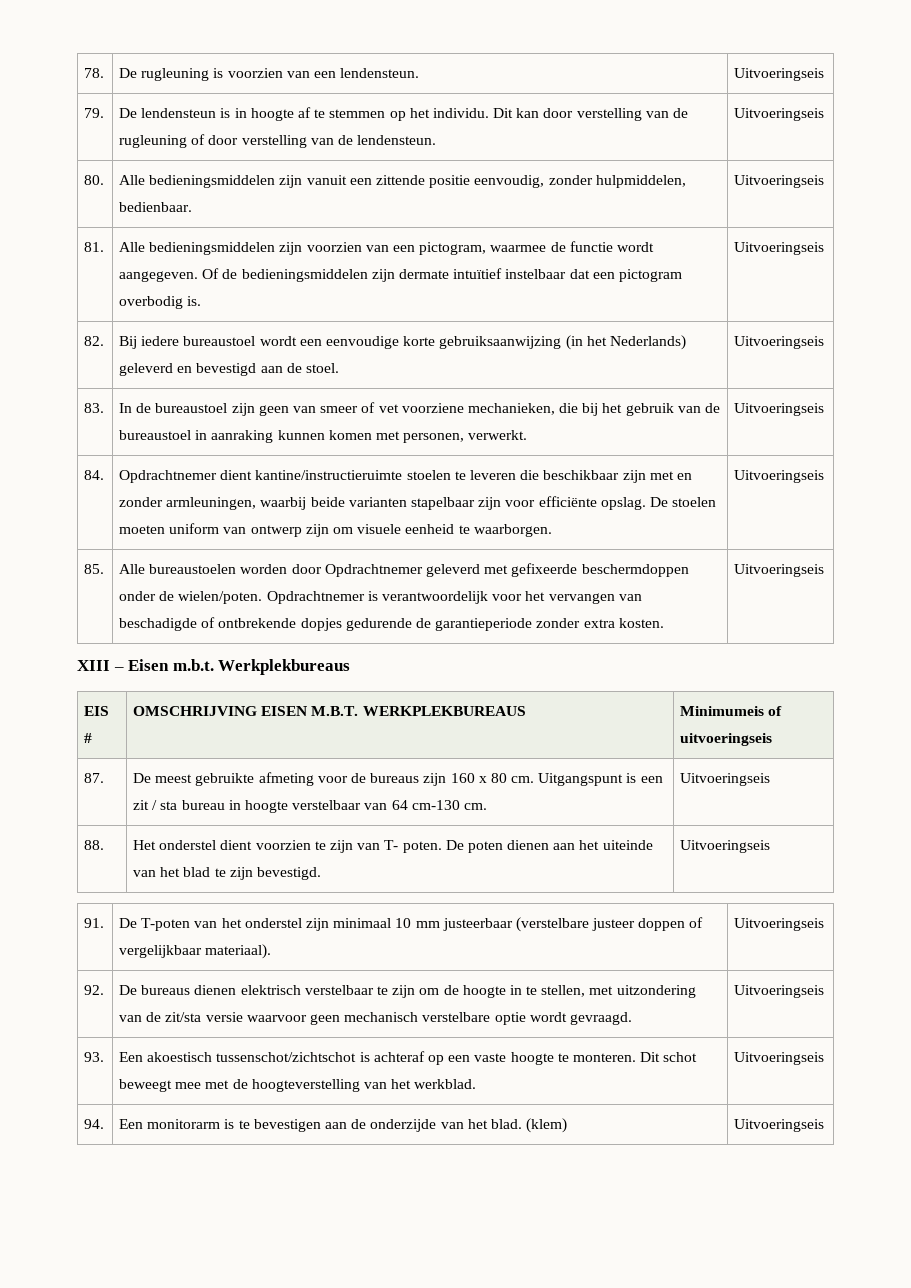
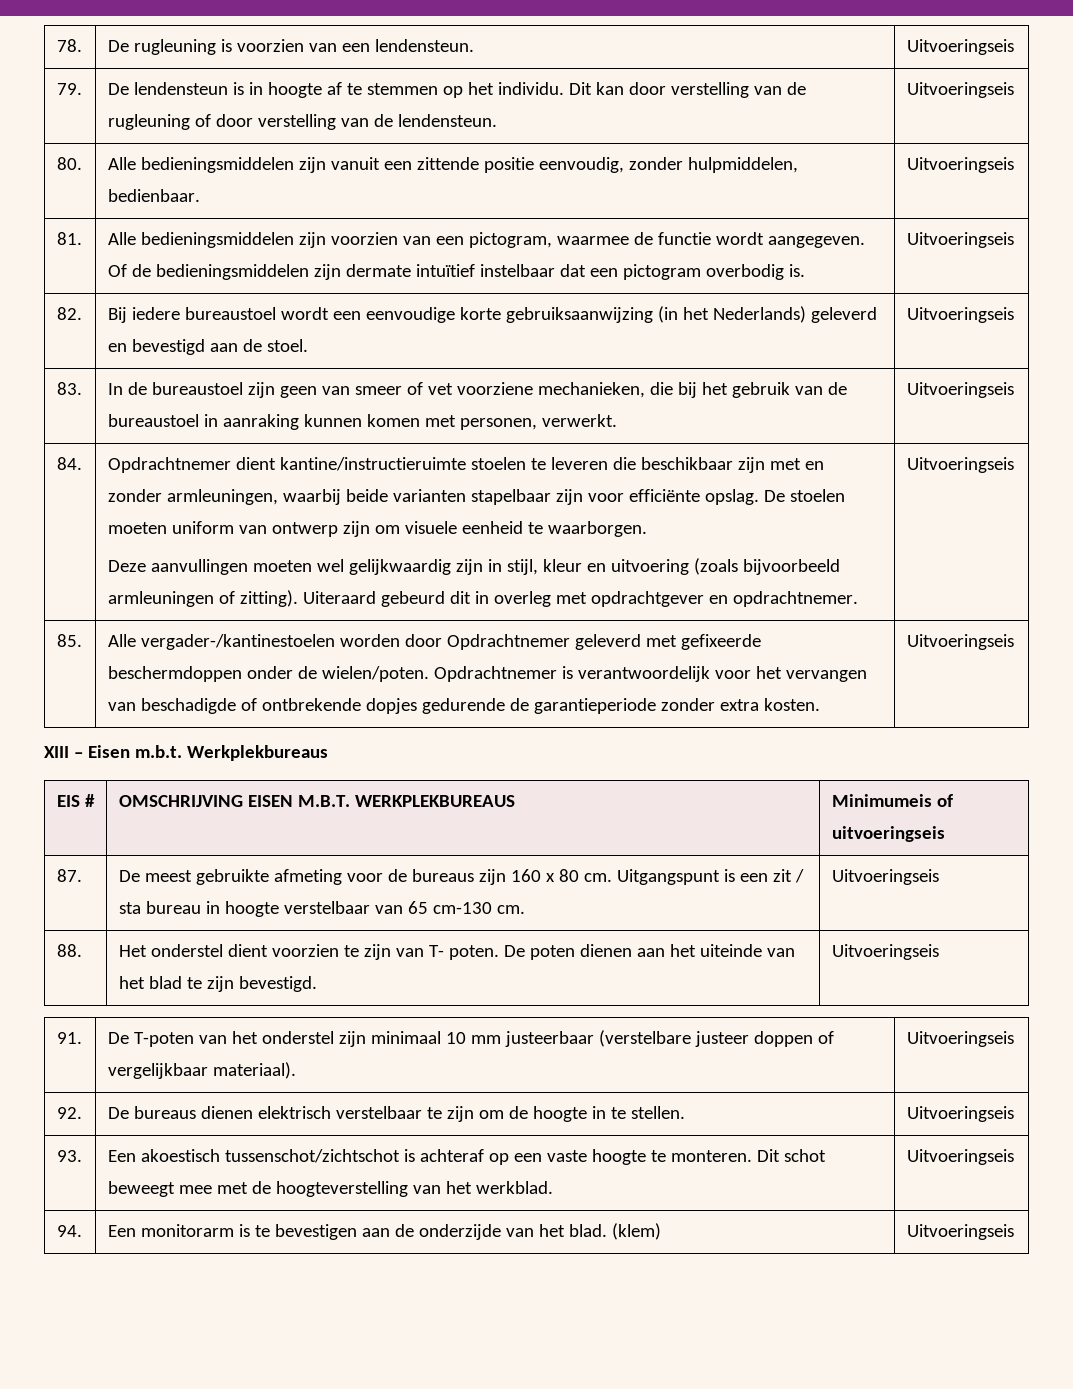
+ Deze aanvullingen moeten wel gelijkwaardig zijn in stijl, kleur en uitvoering (zoals bijvoorbeeld armleuningen of zitting). Uiteraard gebeurd dit in overleg met opdrachtgever en opdrachtnemer.
- 85. | Alle bureaustoelen worden door Opdrachtnemer geleverd met gefixeerde beschermdoppen onder de wielen/poten. Opdrachtnemer is verantwoordelijk voor het vervangen van beschadigde of ontbrekende dopjes gedurende de garantieperiode zonder extra kosten. | Uitvoeringseis
+ 85. | Alle vergader-/kantinestoelen worden door Opdrachtnemer geleverd met gefixeerde beschermdoppen onder de wielen/poten. Opdrachtnemer is verantwoordelijk voor het vervangen van beschadigde of ontbrekende dopjes gedurende de garantieperiode zonder extra kosten. | Uitvoeringseis
- 87. | De meest gebruikte afmeting voor de bureaus zijn 160 x 80 cm. Uitgangspunt is een zit / sta bureau in hoogte verstelbaar van 64 cm-130 cm. | Uitvoeringseis
+ 87. | De meest gebruikte afmeting voor de bureaus zijn 160 x 80 cm. Uitgangspunt is een zit / sta bureau in hoogte verstelbaar van 65 cm-130 cm. | Uitvoeringseis
- 92. | De bureaus dienen elektrisch verstelbaar te zijn om de hoogte in te stellen, met uitzondering van de zit/sta versie waarvoor geen mechanisch verstelbare optie wordt gevraagd. | Uitvoeringseis
+ 92. | De bureaus dienen elektrisch verstelbaar te zijn om de hoogte in te stellen. | Uitvoeringseis

